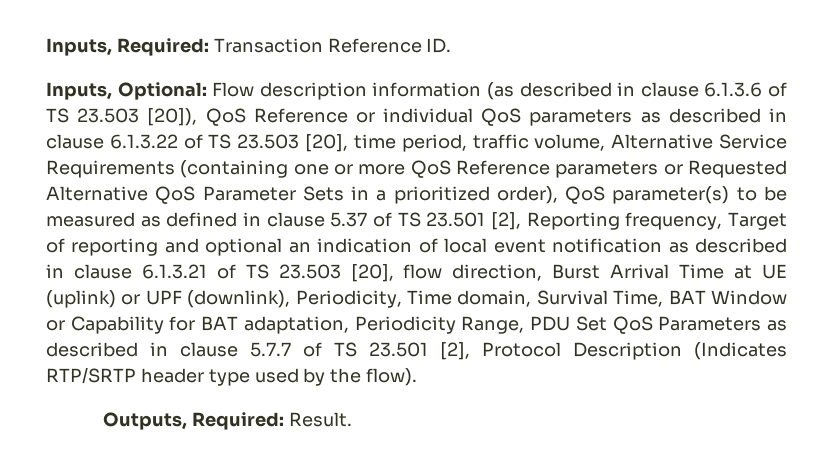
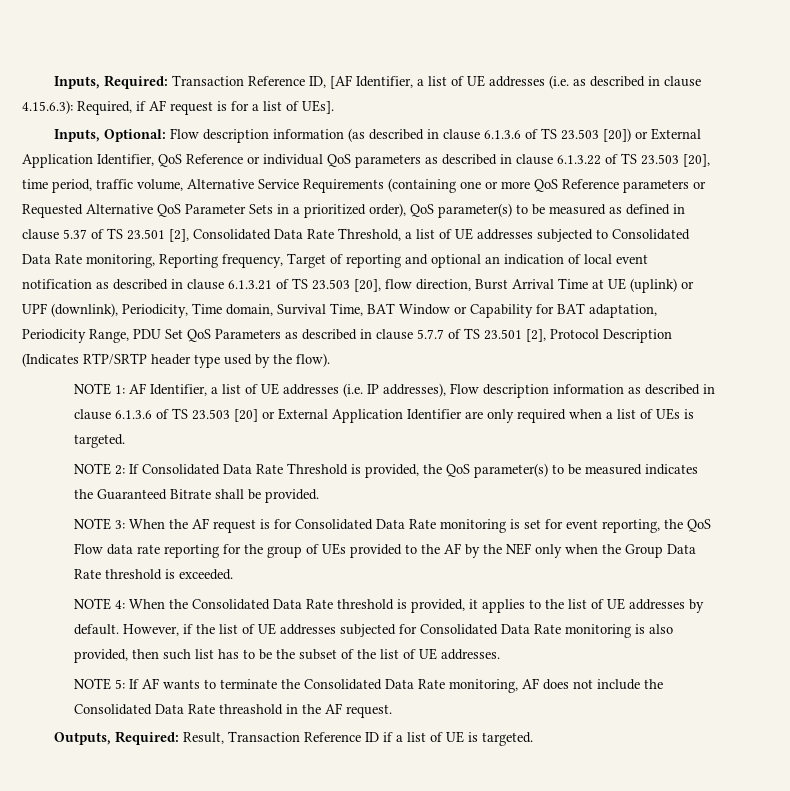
- Inputs, Required: Transaction Reference ID.
+ Inputs, Required: Transaction Reference ID, [AF Identifier, a list of UE addresses (i.e. as described in clause 4.15.6.3): Required, if AF request is for a list of UEs].
- Flow description information (as described in clause 6.1.3.6 of TS 23.503 [20]), QoS Reference or individual QoS parameters as described in clause 6.1.3.22 of TS 23.503 [20], time period, traffic volume, Alternative Service Requirements (containing one or more QoS Reference parameters or Requested Alternative QoS Parameter Sets in a prioritized order), QoS parameter(s) to be measured as defined in clause 5.37 of TS 23.501 [2], Reporting frequency, Target of reporting and optional an indication of local event notification as described in clause 6.1.3.21 of TS 23.503 [20], flow direction, Burst Arrival Time at UE (uplink) or UPF (downlink), Periodicity, Time domain, Survival Time, BAT Window or Capability for BAT adaptation, Periodicity Range, PDU Set QoS Parameters as described in clause 5.7.7 of TS 23.501 [2], Protocol Description (Indicates RTP/SRTP header type used by the flow).
+ Flow description information (as described in clause 6.1.3.6 of TS 23.503 [20]) or External Application Identifier, QoS Reference or individual QoS parameters as described in clause 6.1.3.22 of TS 23.503 [20], time period, traffic volume, Alternative Service Requirements (containing one or more QoS Reference parameters or Requested Alternative QoS Parameter Sets in a prioritized order), QoS parameter(s) to be measured as defined in clause 5.37 of TS 23.501 [2], Consolidated Data Rate Threshold, a list of UE addresses subjected to Consolidated Data Rate monitoring, Reporting frequency, Target of reporting and optional an indication of local event notification as described in clause 6.1.3.21 of TS 23.503 [20], flow direction, Burst Arrival Time at UE (uplink) or UPF (downlink), Periodicity, Time domain, Survival Time, BAT Window or Capability for BAT adaptation, Periodicity Range, PDU Set QoS Parameters as described in clause 5.7.7 of TS 23.501 [2], Protocol Description (Indicates RTP/SRTP header type used by the flow).
- Outputs, Required: Result.
+ NOTE 1: AF Identifier, a list of UE addresses (i.e. IP addresses), Flow description information as described in clause 6.1.3.6 of TS 23.503 [20] or External Application Identifier are only required when a list of UEs is targeted.
+ NOTE 2: If Consolidated Data Rate Threshold is provided, the QoS parameter(s) to be measured indicates the Guaranteed Bitrate shall be provided.
+ NOTE 3: When the AF request is for Consolidated Data Rate monitoring is set for event reporting, the QoS Flow data rate reporting for the group of UEs provided to the AF by the NEF only when the Group Data Rate threshold is exceeded.
+ NOTE 4: When the Consolidated Data Rate threshold is provided, it applies to the list of UE addresses by default. However, if the list of UE addresses subjected for Consolidated Data Rate monitoring is also provided, then such list has to be the subset of the list of UE addresses.
+ NOTE 5: If AF wants to terminate the Consolidated Data Rate monitoring, AF does not include the Consolidated Data Rate threashold in the AF request.
+ Outputs, Required: Result, Transaction Reference ID if a list of UE is targeted.

